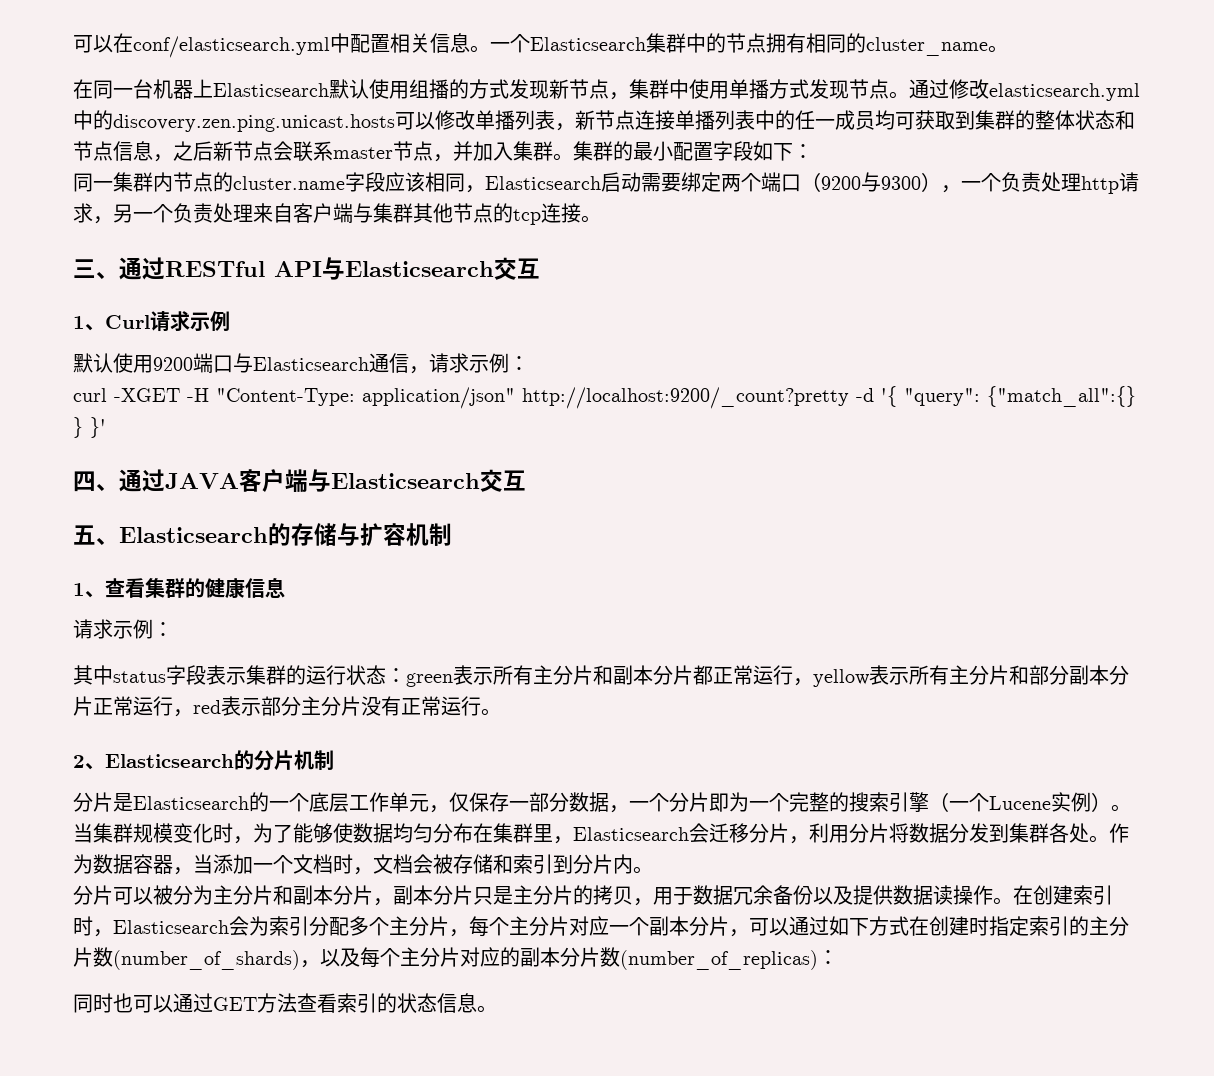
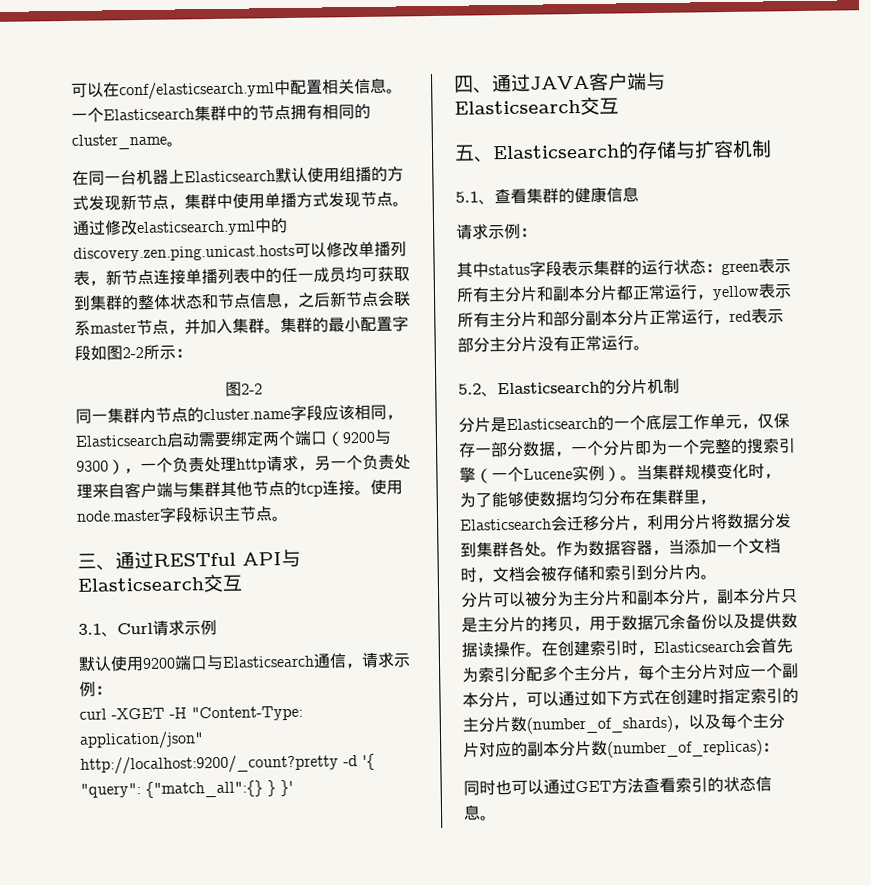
- 集群的最小配置字段如下：
+ 集群的最小配置字段如图2-2所示：
+ 图2-2
+ 使用node.master字段标识主节点。
- 1、Curl请求示例
+ 3.1、Curl请求示例
- 1、查看集群的健康信息
+ 5.1、查看集群的健康信息
- 2、Elasticsearch的分片机制
+ 5.2、Elasticsearch的分片机制
- 在创建索引时，Elasticsearch会为索引分配多个主分片，每个主分片对应一个副本分片，可以通过如下方式在创建时指定索引的主分片数(number_of_shards)，以及每个主分片对应的副本分片数(number_of_replicas)：
+ 在创建索引时，Elasticsearch会首先为索引分配多个主分片，每个主分片对应一个副本分片，可以通过如下方式在创建时指定索引的主分片数(number_of_shards)，以及每个主分片对应的副本分片数(number_of_replicas)：

